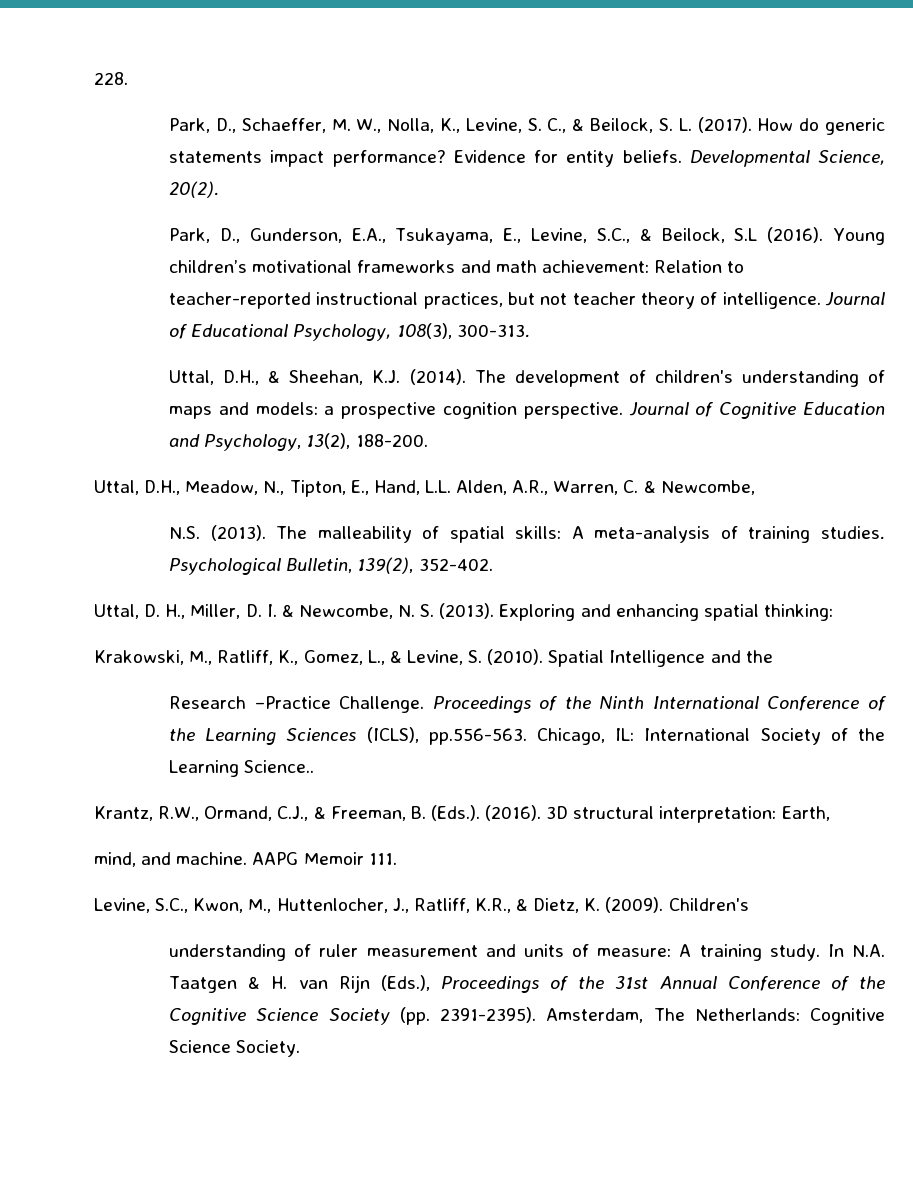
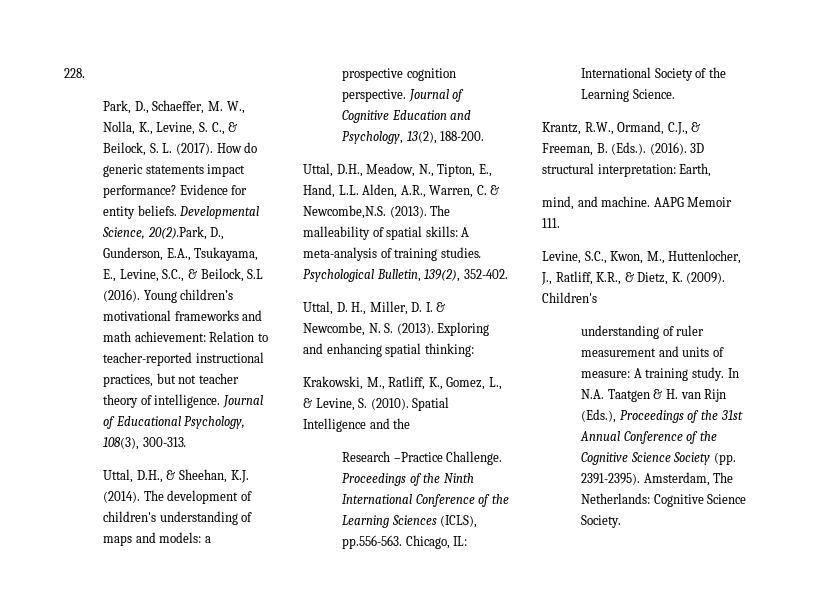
- Developmental Science, 20(2).
- Park, D., Gunderson, E.A., Tsukayama, E., Levine, S.C., & Beilock, S.L (2016).
+ Developmental Science, 20(2).Park, D., Gunderson, E.A., Tsukayama, E., Levine, S.C., & Beilock, S.L (2016).
- Uttal, D.H., Meadow, N., Tipton, E., Hand, L.L. Alden, A.R., Warren, C. & Newcombe,
- N.S. (2013).
+ Uttal, D.H., Meadow, N., Tipton, E., Hand, L.L. Alden, A.R., Warren, C. & Newcombe,N.S. (2013).
- Proceedings of the Ninth International Conference of the Learning Sciences (ICLS), pp.556-563. Chicago, IL: International Society of the Learning Science..
+ Proceedings of the Ninth International Conference of the Learning Sciences (ICLS), pp.556-563. Chicago, IL: International Society of the Learning Science.

